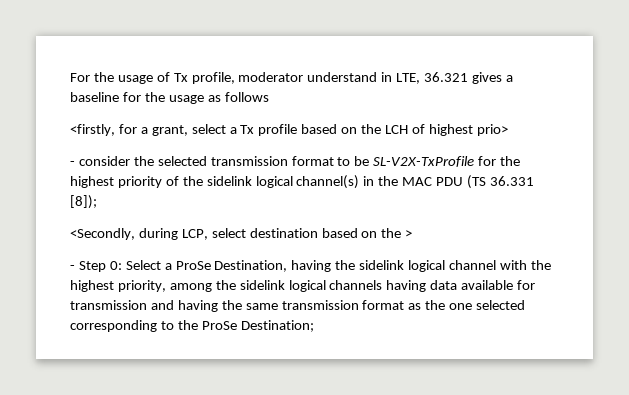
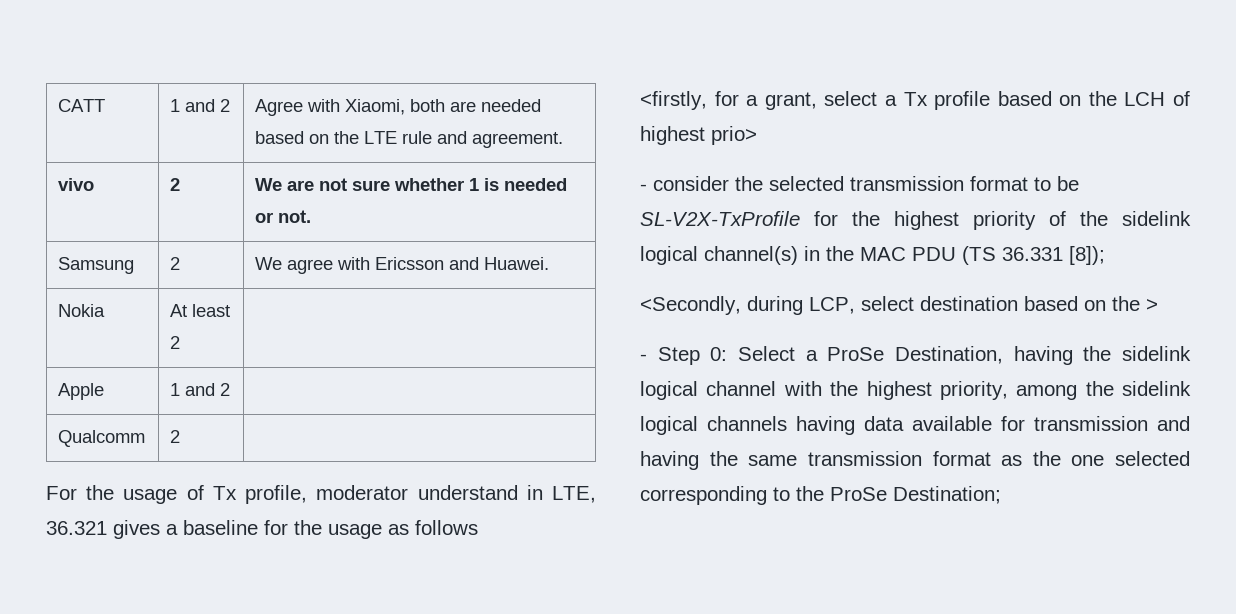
+ CATT | 1 and 2 | Agree with Xiaomi, both are needed based on the LTE rule and agreement.
+ vivo | 2 | We are not sure whether 1 is needed or not.
+ Samsung | 2 | We agree with Ericsson and Huawei.
+ Nokia | At least 2 |
+ Apple | 1 and 2 |
+ Qualcomm | 2 |

